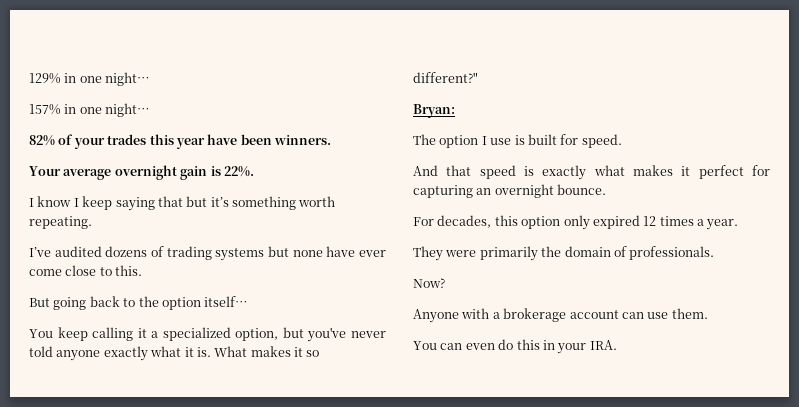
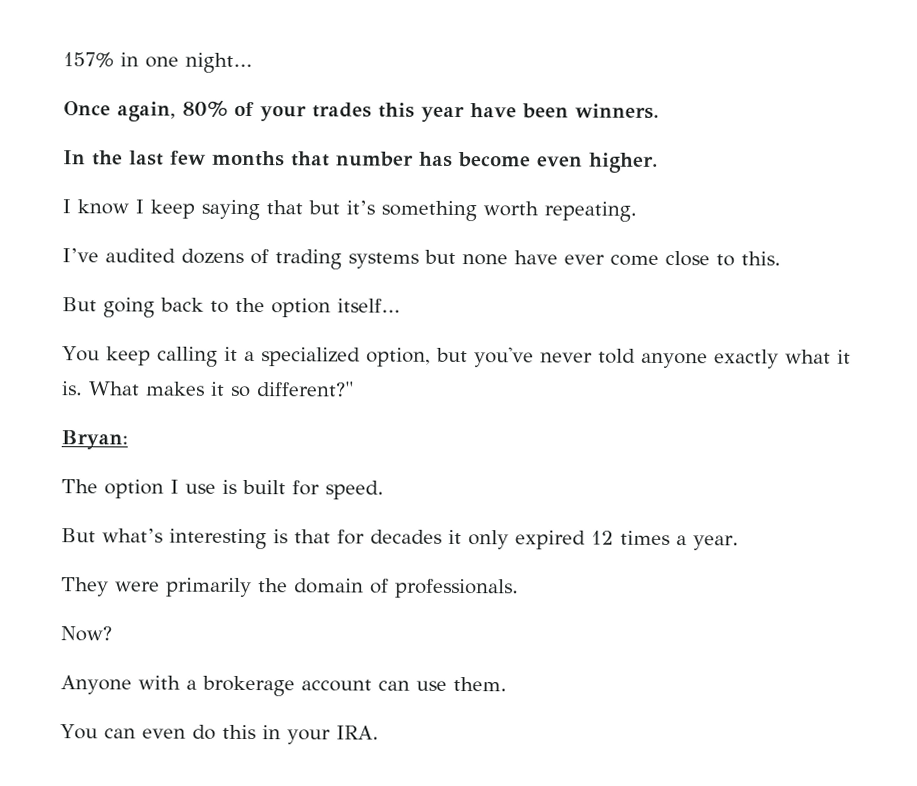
- 129% in one night…
- 82% of your trades this year have been winners.
+ Once again, 80% of your trades this year have been winners.
- Your average overnight gain is 22%.
+ In the last few months that number has become even higher.
- And that speed is exactly what makes it perfect for capturing an overnight bounce.
- For decades, this option only expired 12 times a year.
+ But what’s interesting is that for decades it only expired 12 times a year.

